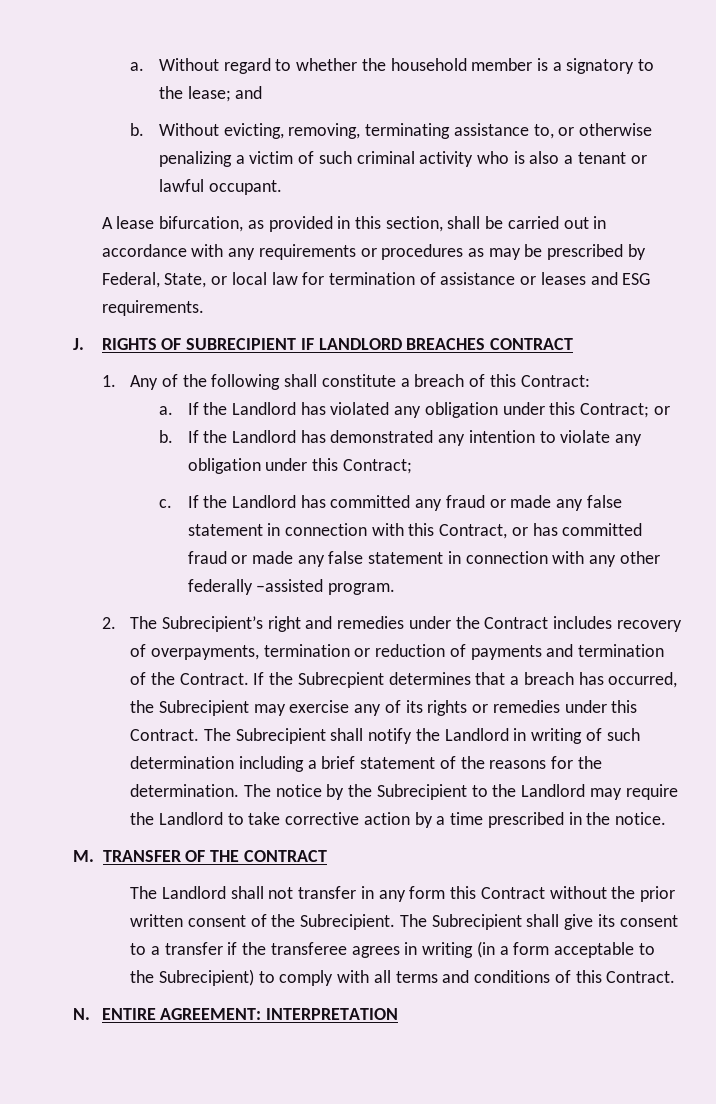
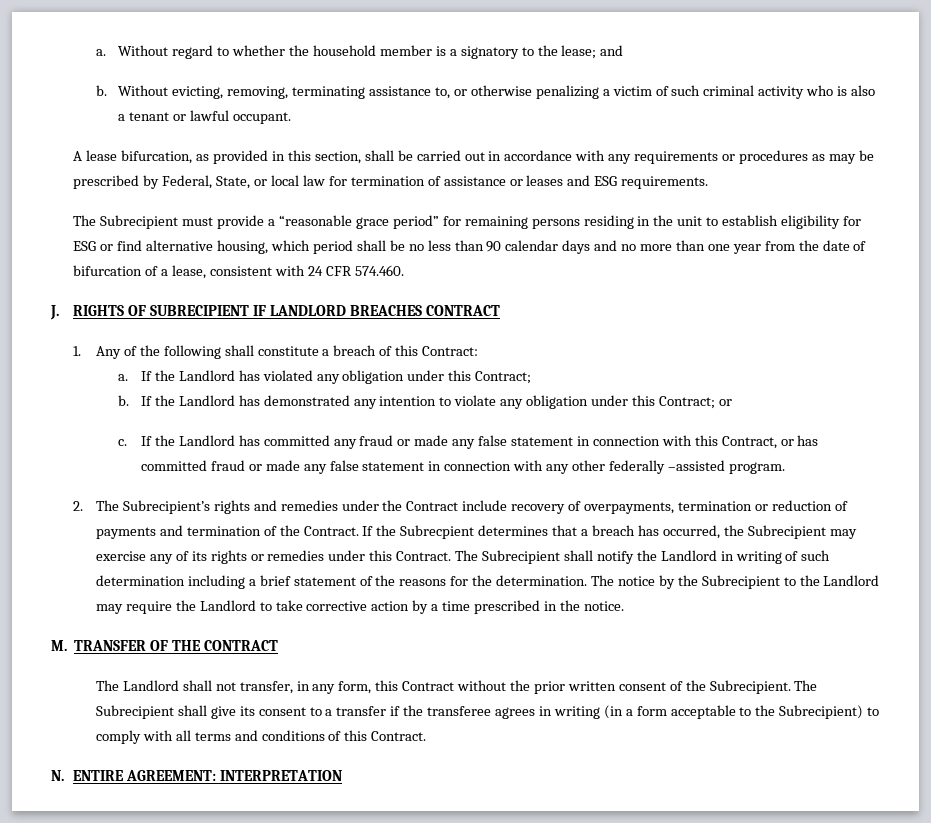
+ The Subrecipient must provide a “reasonable grace period” for remaining persons residing in the unit to establish eligibility for ESG or find alternative housing, which period shall be no less than 90 calendar days and no more than one year from the date of bifurcation of a lease, consistent with 24 CFR 574.460.
- If the Landlord has violated any obligation under this Contract; or
+ If the Landlord has violated any obligation under this Contract;
- If the Landlord has demonstrated any intention to violate any obligation under this Contract;
+ If the Landlord has demonstrated any intention to violate any obligation under this Contract; or
- 2. The Subrecipient’s right and remedies under the Contract includes recovery of overpayments, termination or reduction of payments and termination of the Contract.
+ 2. The Subrecipient’s rights and remedies under the Contract include recovery of overpayments, termination or reduction of payments and termination of the Contract.
- The Landlord shall not transfer in any form this Contract without the prior written consent of the Subrecipient.
+ The Landlord shall not transfer, in any form, this Contract without the prior written consent of the Subrecipient.

